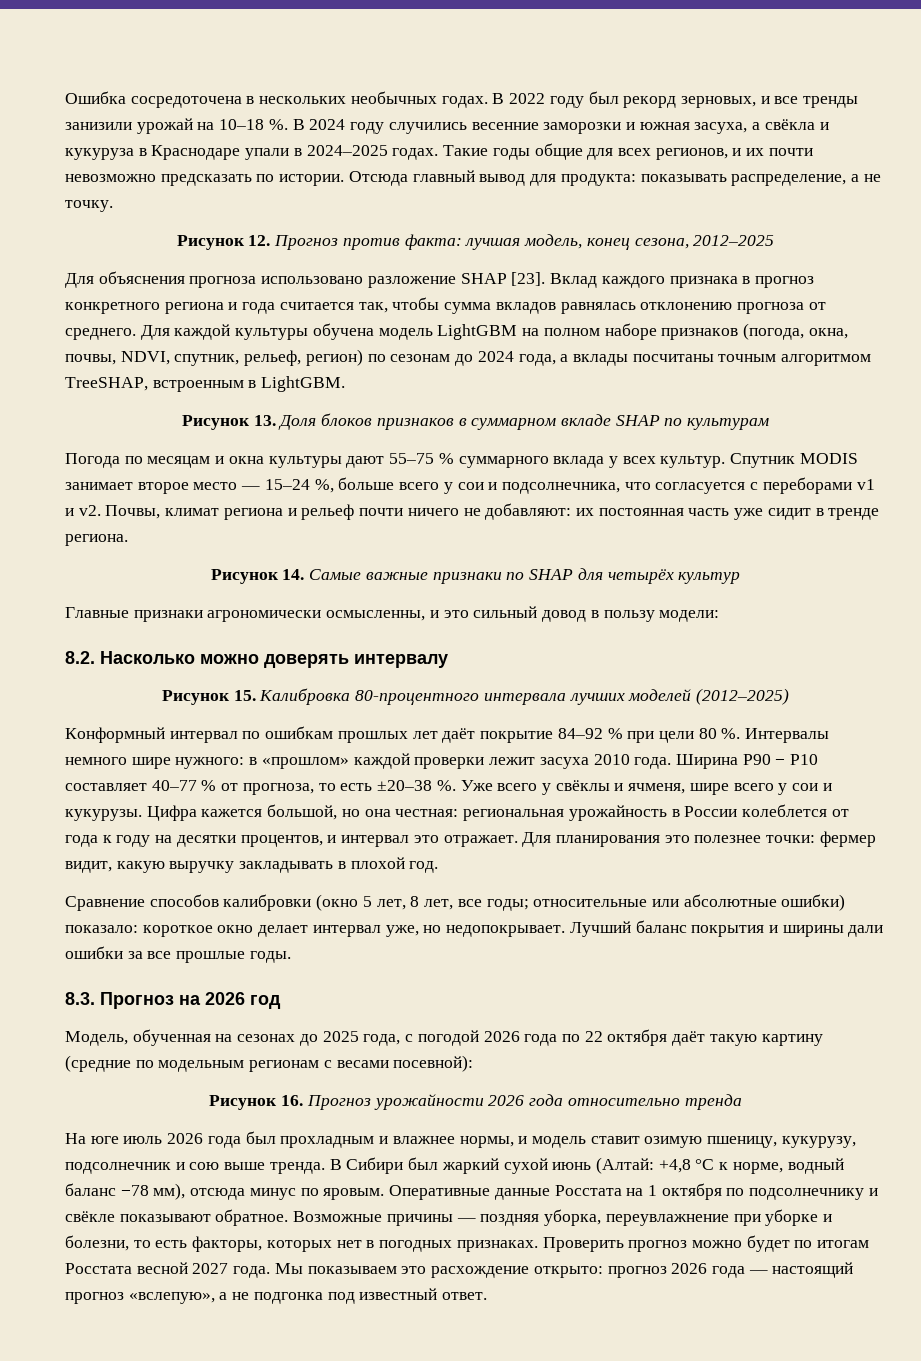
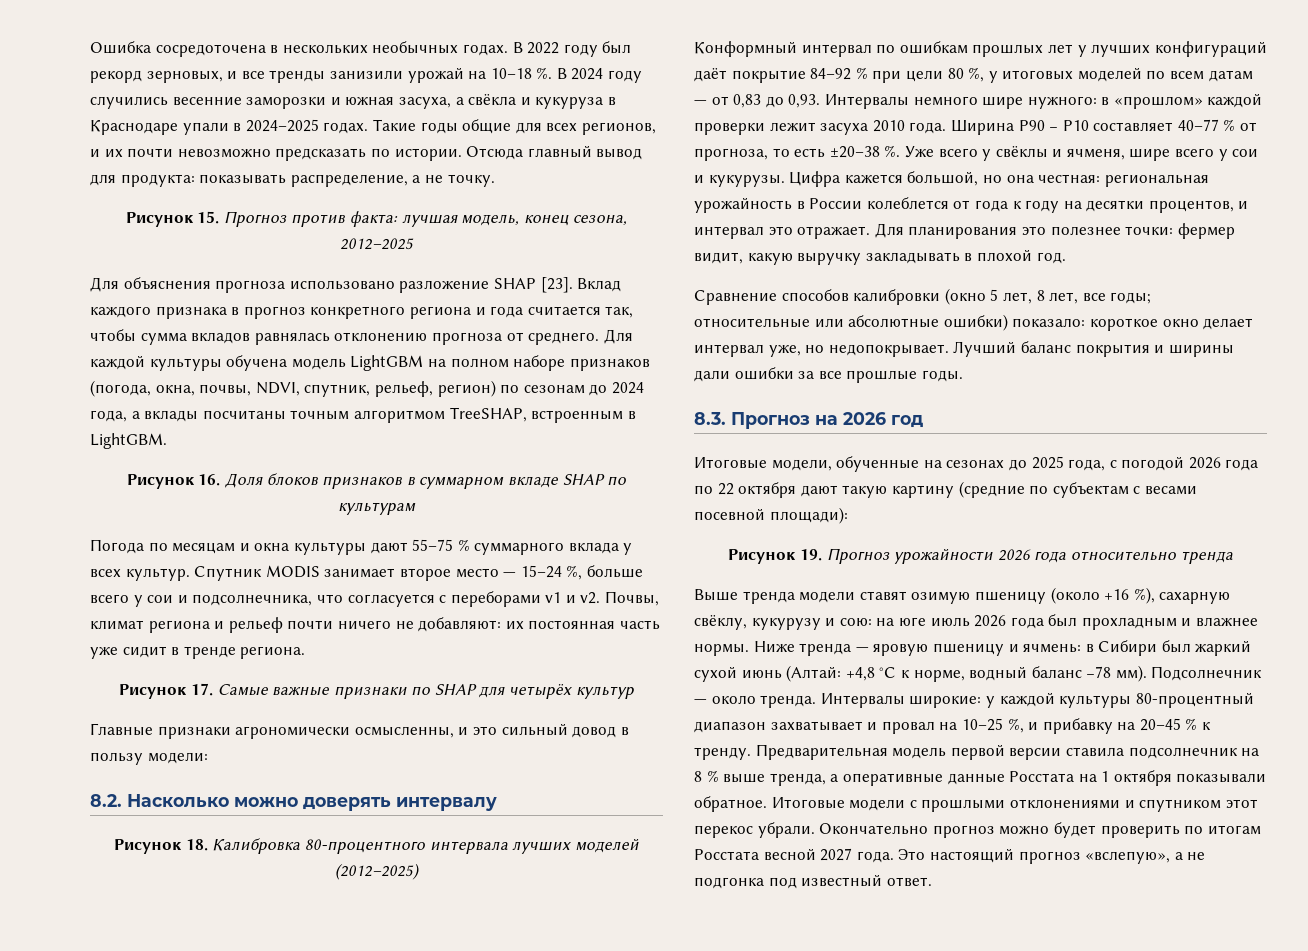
- Рисунок 12. Прогноз против факта: лучшая модель, конец сезона, 2012–2025
+ Рисунок 15. Прогноз против факта: лучшая модель, конец сезона, 2012–2025
- Рисунок 13. Доля блоков признаков в суммарном вкладе SHAP по культурам
+ Рисунок 16. Доля блоков признаков в суммарном вкладе SHAP по культурам
- Рисунок 14. Самые важные признаки по SHAP для четырёх культур
+ Рисунок 17. Самые важные признаки по SHAP для четырёх культур
- Рисунок 15. Калибровка 80-процентного интервала лучших моделей (2012–2025)
+ Рисунок 18. Калибровка 80-процентного интервала лучших моделей (2012–2025)
- Конформный интервал по ошибкам прошлых лет даёт покрытие 84–92 % при цели 80 %.
+ Конформный интервал по ошибкам прошлых лет у лучших конфигураций даёт покрытие 84–92 % при цели 80 %, у итоговых моделей по всем датам — от 0,83 до 0,93.
- Модель, обученная на сезонах до 2025 года, с погодой 2026 года по 22 октября даёт такую картину (средние по модельным регионам с весами посевной):
- Рисунок 16. Прогноз урожайности 2026 года относительно тренда
+ Итоговые модели, обученные на сезонах до 2025 года, с погодой 2026 года по 22 октября дают такую картину (средние по субъектам с весами посевной площади):
+ Рисунок 19. Прогноз урожайности 2026 года относительно тренда
- На юге июль 2026 года был прохладным и влажнее нормы, и модель ставит озимую пшеницу, кукурузу, подсолнечник и сою выше тренда. В Сибири был жаркий сухой июнь (Алтай: +4,8 °C к норме, водный баланс −78 мм), отсюда минус по яровым. Оперативные данные Росстата на 1 октября по подсолнечнику и свёкле показывают обратное. Возможные причины — поздняя уборка, переувлажнение при уборке и болезни, то есть факторы, которых нет в погодных признаках. Проверить прогноз можно будет по итогам Росстата весной 2027 года.
+ Выше тренда модели ставят озимую пшеницу (около +16 %), сахарную свёклу, кукурузу и сою: на юге июль 2026 года был прохладным и влажнее нормы. Ниже тренда — яровую пшеницу и ячмень: в Сибири был жаркий сухой июнь (Алтай: +4,8 °C к норме, водный баланс −78 мм). Подсолнечник — около тренда. Интервалы широкие: у каждой культуры 80-процентный диапазон захватывает и провал на 10–25 %, и прибавку на 20–45 % к тренду. Предварительная модель первой версии ставила подсолнечник на 8 % выше тренда, а оперативные данные Росстата на 1 октября показывали обратное. Итоговые модели с прошлыми отклонениями и спутником этот перекос убрали. Окончательно прогноз можно будет проверить по итогам Росстата весной 2027 года.
- Мы показываем это расхождение открыто: прогноз 2026 года — настоящий прогноз «вслепую», а не подгонка под известный ответ.
+ Это настоящий прогноз «вслепую», а не подгонка под известный ответ.

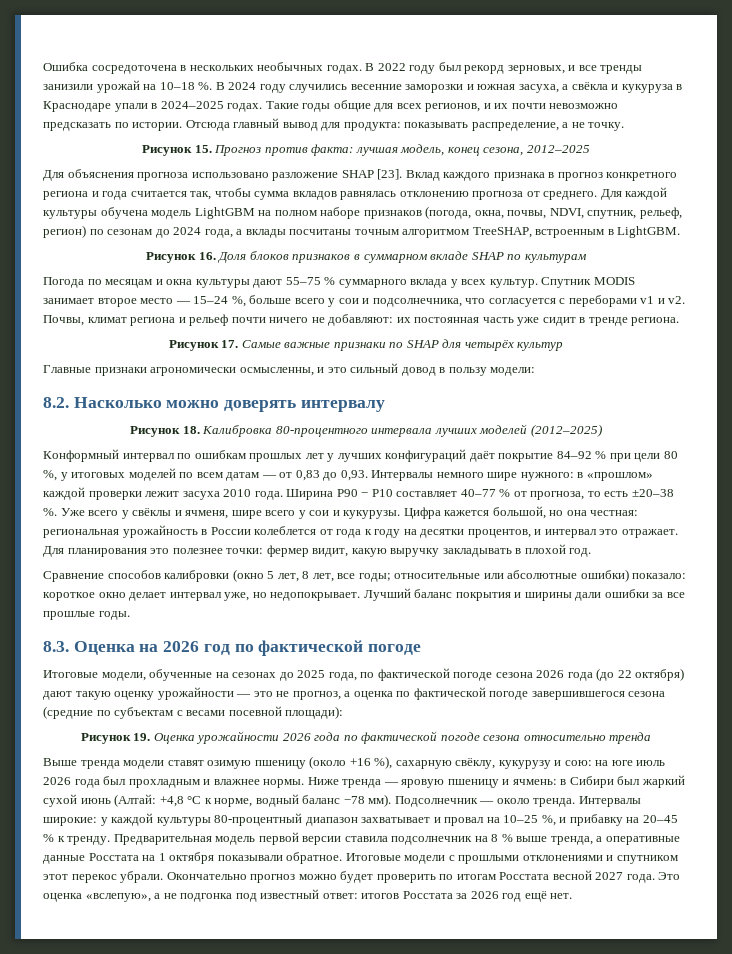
- 8.3. Прогноз на 2026 год
+ 8.3. Оценка на 2026 год по фактической погоде
- Итоговые модели, обученные на сезонах до 2025 года, с погодой 2026 года по 22 октября дают такую картину (средние по субъектам с весами посевной площади):
+ Итоговые модели, обученные на сезонах до 2025 года, по фактической погоде сезона 2026 года (до 22 октября) дают такую оценку урожайности — это не прогноз, а оценка по фактической погоде завершившегося сезона (средние по субъектам с весами посевной площади):
- Рисунок 19. Прогноз урожайности 2026 года относительно тренда
+ Рисунок 19. Оценка урожайности 2026 года по фактической погоде сезона относительно тренда
- Это настоящий прогноз «вслепую», а не подгонка под известный ответ.
+ Это оценка «вслепую», а не подгонка под известный ответ: итогов Росстата за 2026 год ещё нет.

